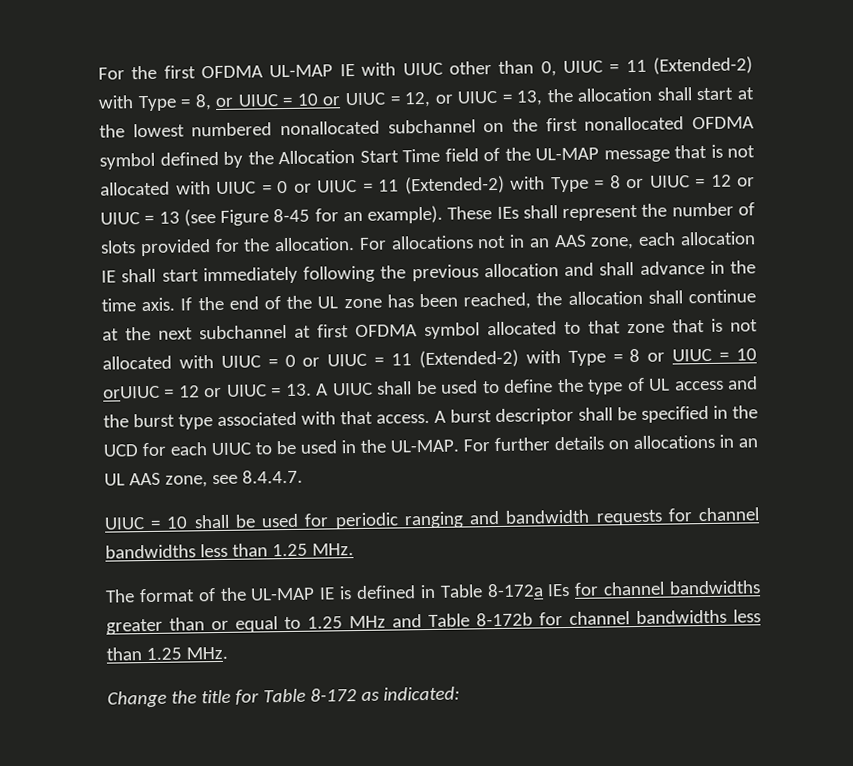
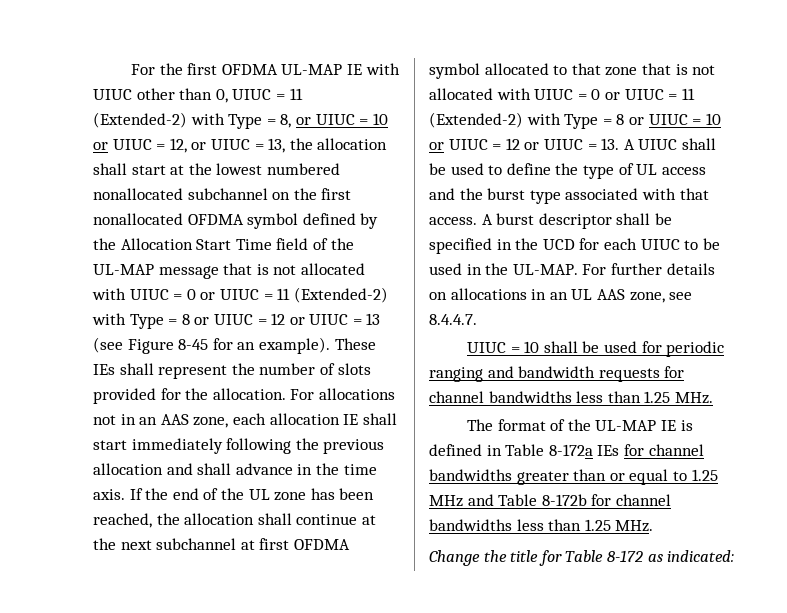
- If the end of the UL zone has been reached, the allocation shall continue at the next subchannel at first OFDMA symbol allocated to that zone that is not allocated with UIUC = 0 or UIUC = 11 (Extended-2) with Type = 8 or UIUC = 10 orUIUC = 12 or UIUC = 13. A UIUC shall be used to define the type of UL access and the burst type associated with that access.
+ If the end of the UL zone has been reached, the allocation shall continue at the next subchannel at first OFDMA symbol allocated to that zone that is not allocated with UIUC = 0 or UIUC = 11 (Extended-2) with Type = 8 or UIUC = 10 or UIUC = 12 or UIUC = 13. A UIUC shall be used to define the type of UL access and the burst type associated with that access.

